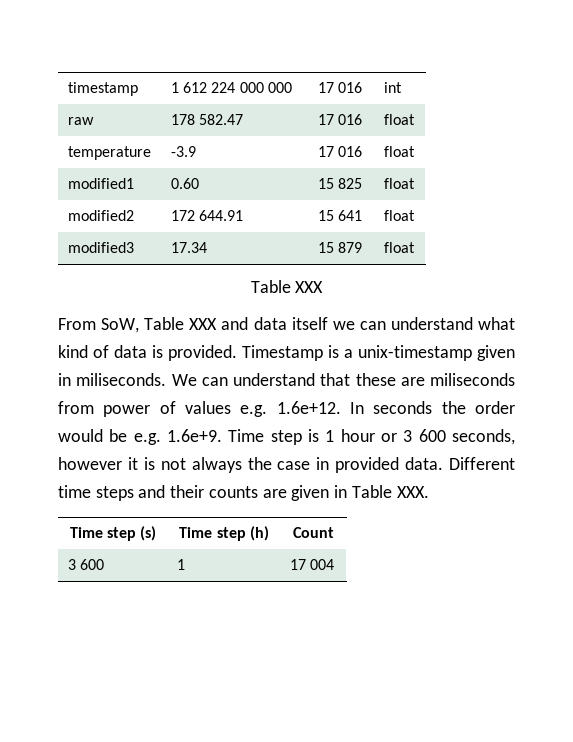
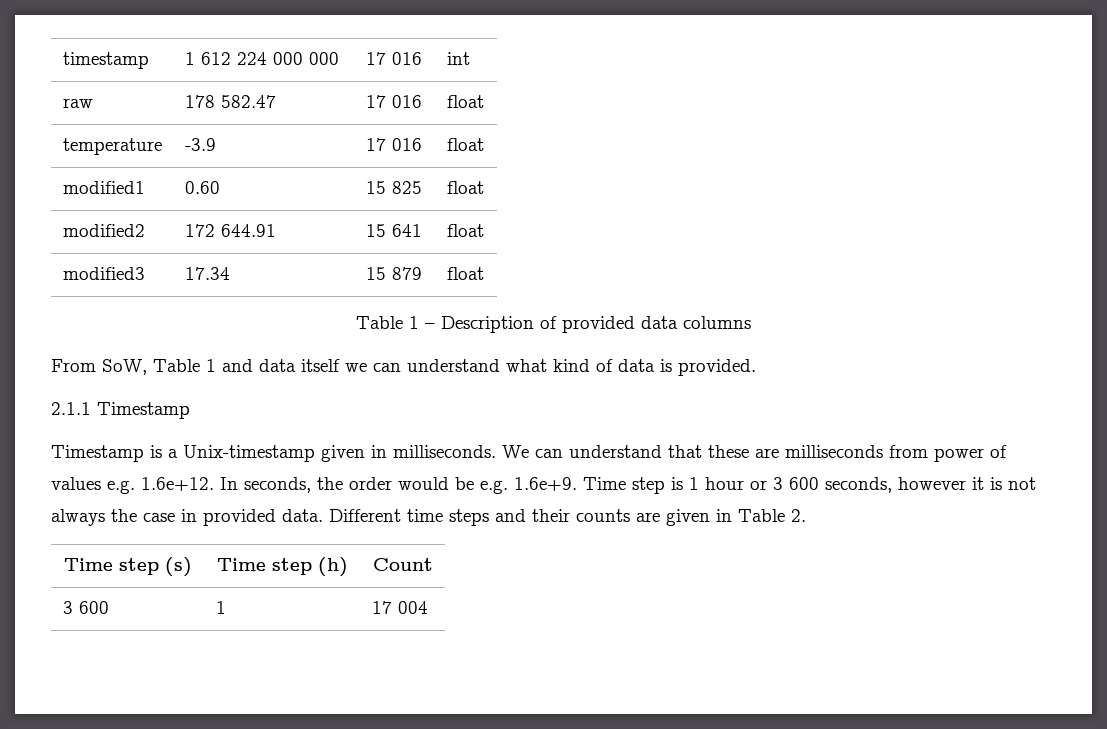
  modified3 | 17.34 | 15 879 | float
- Table XXX
+ Table 1 – Description of provided data columns
- From SoW, Table XXX and data itself we can understand what kind of data is provided. Timestamp is a unix-timestamp given in miliseconds.
+ From SoW, Table 1 and data itself we can understand what kind of data is provided.
+ 2.1.1 Timestamp
+ Timestamp is a Unix-timestamp given in milliseconds.
- We can understand that these are miliseconds from power of values e.g. 1.6e+12. In seconds the order would be e.g. 1.6e+9. Time step is 1 hour or 3 600 seconds, however it is not always the case in provided data.
+ We can understand that these are milliseconds from power of values e.g. 1.6e+12. In seconds, the order would be e.g. 1.6e+9. Time step is 1 hour or 3 600 seconds, however it is not always the case in provided data.
- Different time steps and their counts are given in Table XXX.
+ Different time steps and their counts are given in Table 2.

